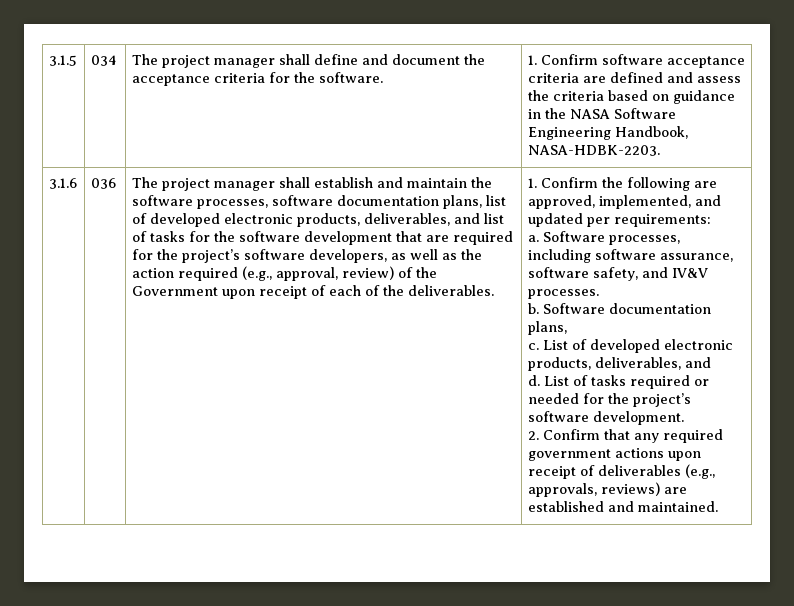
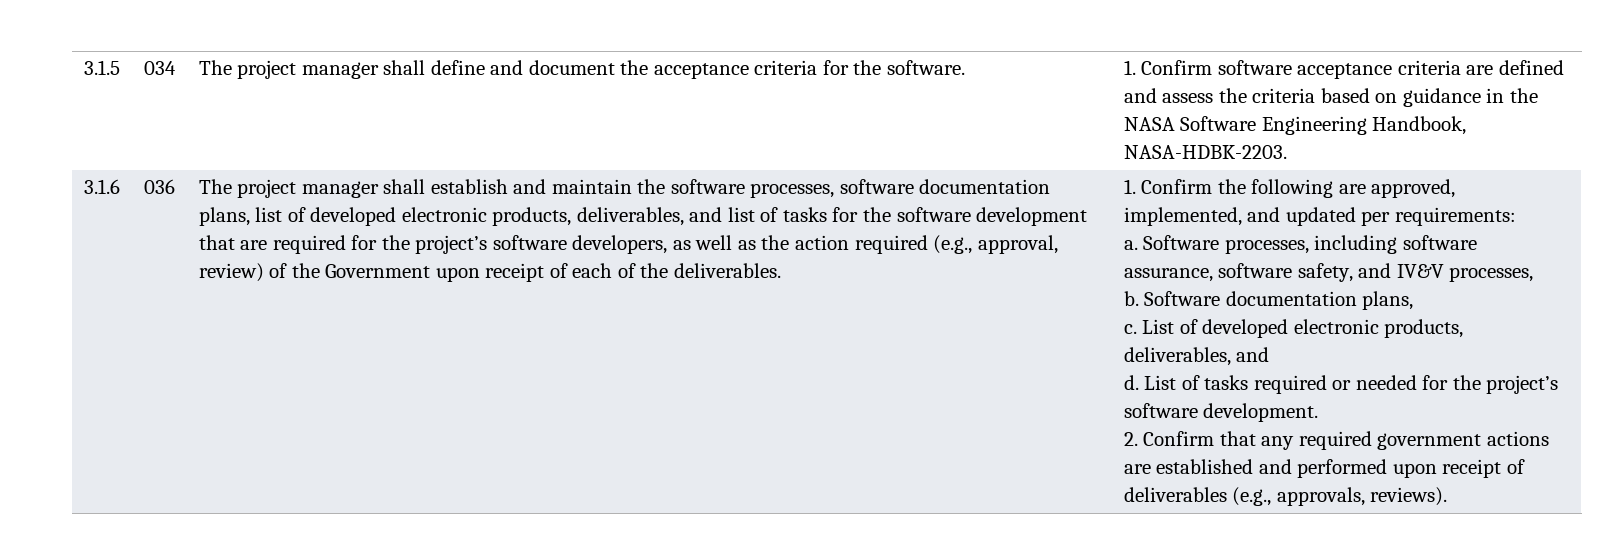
- Software processes, including software assurance, software safety, and IV&V processes.
+ Software processes, including software assurance, software safety, and IV&V processes,
- 2. Confirm that any required government actions upon receipt of deliverables (e.g., approvals, reviews) are established and maintained.
+ 2. Confirm that any required government actions are established and performed upon receipt of deliverables (e.g., approvals, reviews).

